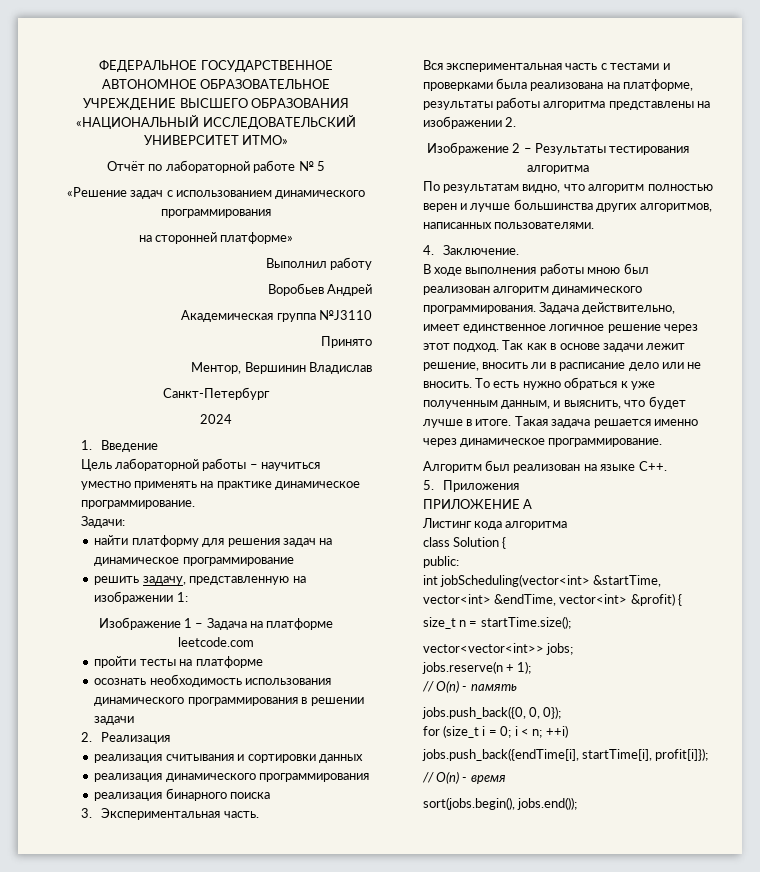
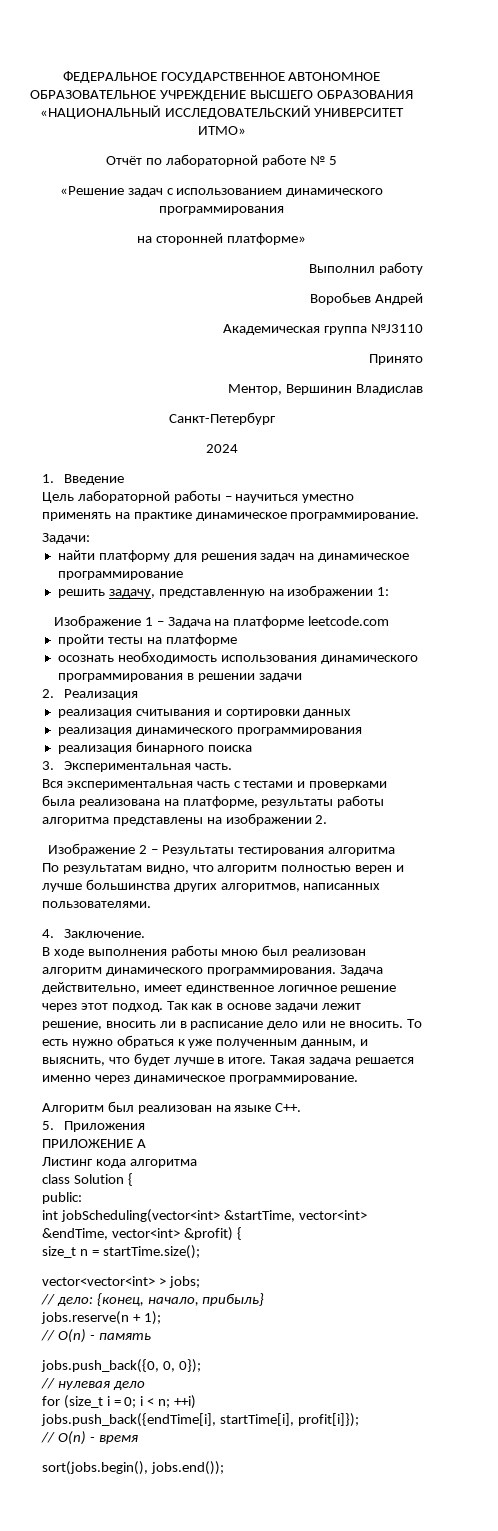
- vector<vector<int>> jobs;
+ vector<vector<int> > jobs;
+ // дело: {конец, начало, прибыль}
+ // нулевая дело

